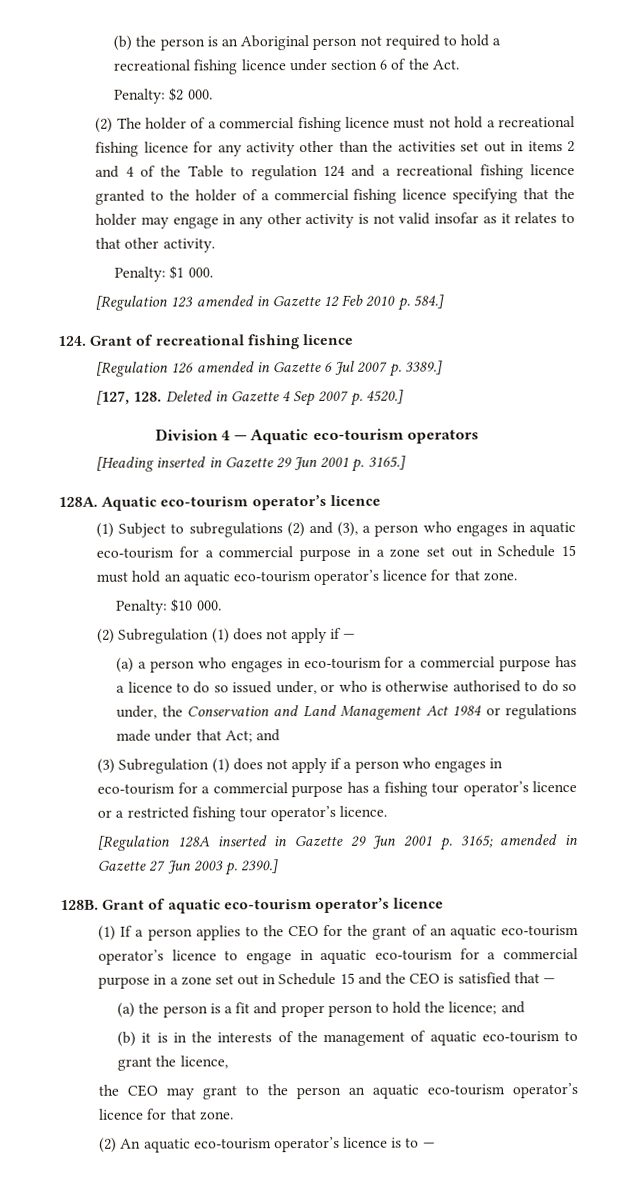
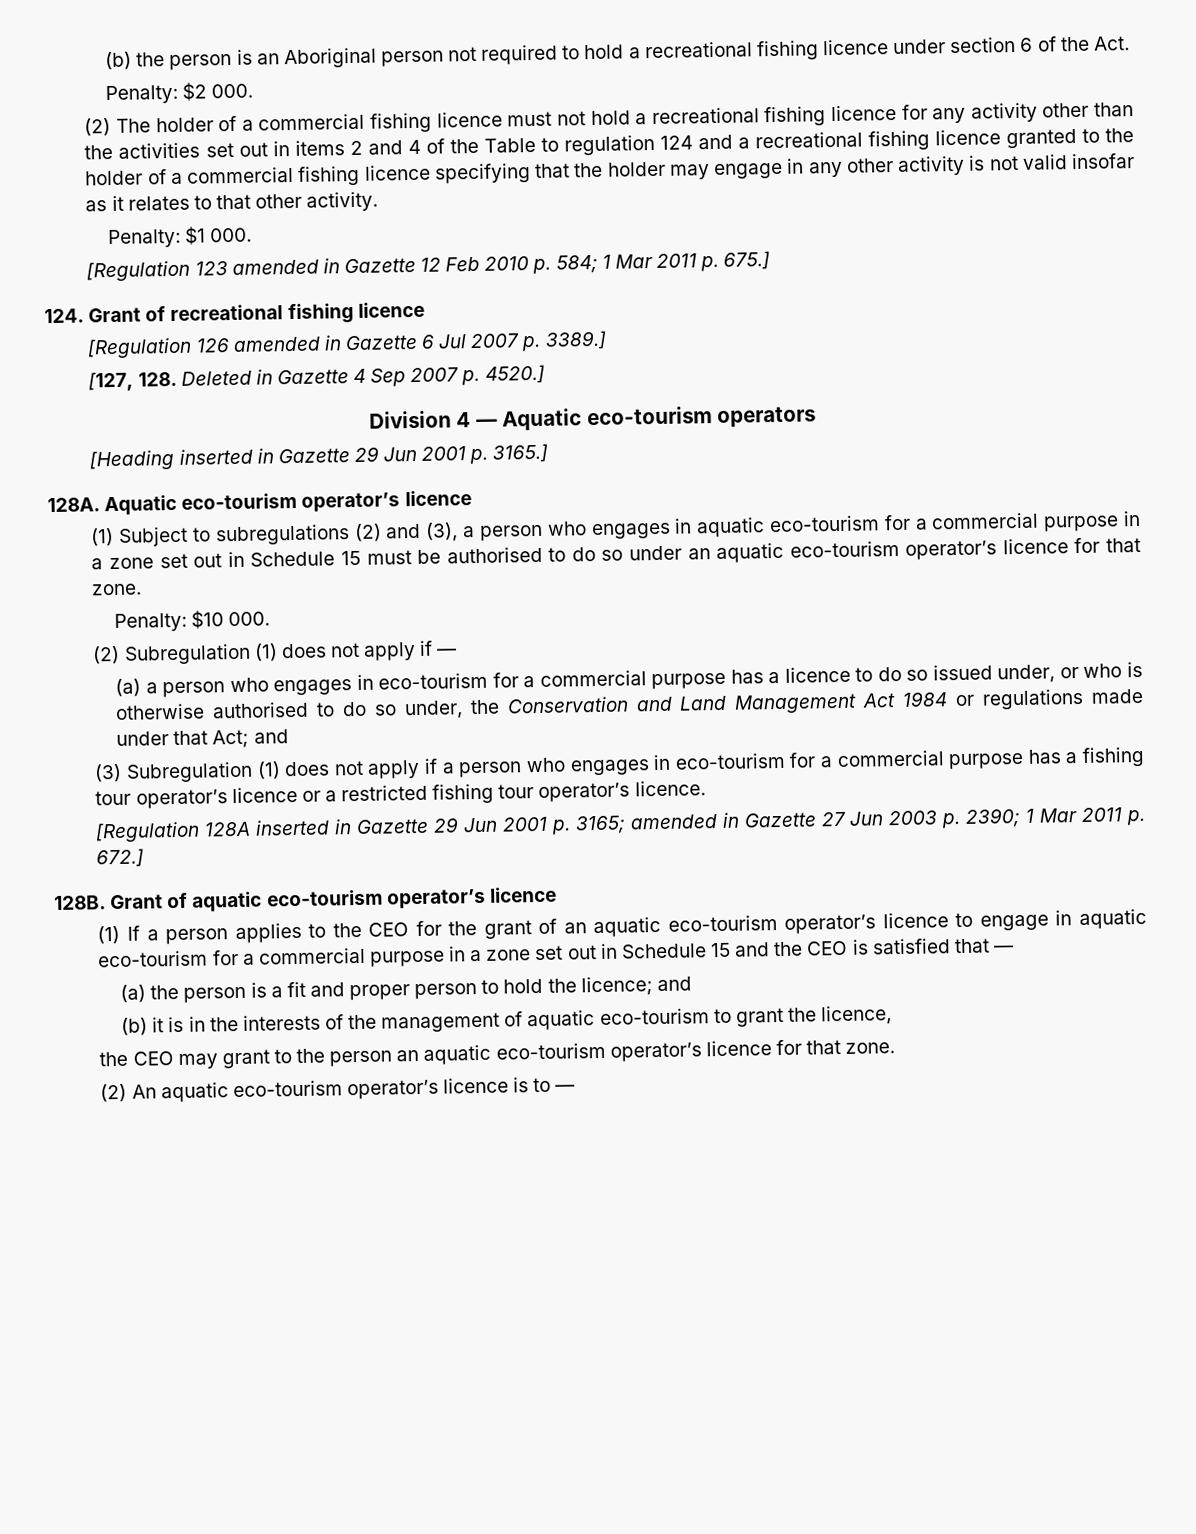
- [Regulation 123 amended in Gazette 12 Feb 2010 p. 584.]
+ [Regulation 123 amended in Gazette 12 Feb 2010 p. 584; 1 Mar 2011 p. 675.]
- (1) Subject to subregulations (2) and (3), a person who engages in aquatic eco-tourism for a commercial purpose in a zone set out in Schedule 15 must hold an aquatic eco-tourism operator’s licence for that zone.
+ (1) Subject to subregulations (2) and (3), a person who engages in aquatic eco-tourism for a commercial purpose in a zone set out in Schedule 15 must be authorised to do so under an aquatic eco-tourism operator’s licence for that zone.
- [Regulation 128A inserted in Gazette 29 Jun 2001 p. 3165; amended in Gazette 27 Jun 2003 p. 2390.]
+ [Regulation 128A inserted in Gazette 29 Jun 2001 p. 3165; amended in Gazette 27 Jun 2003 p. 2390; 1 Mar 2011 p. 672.]

